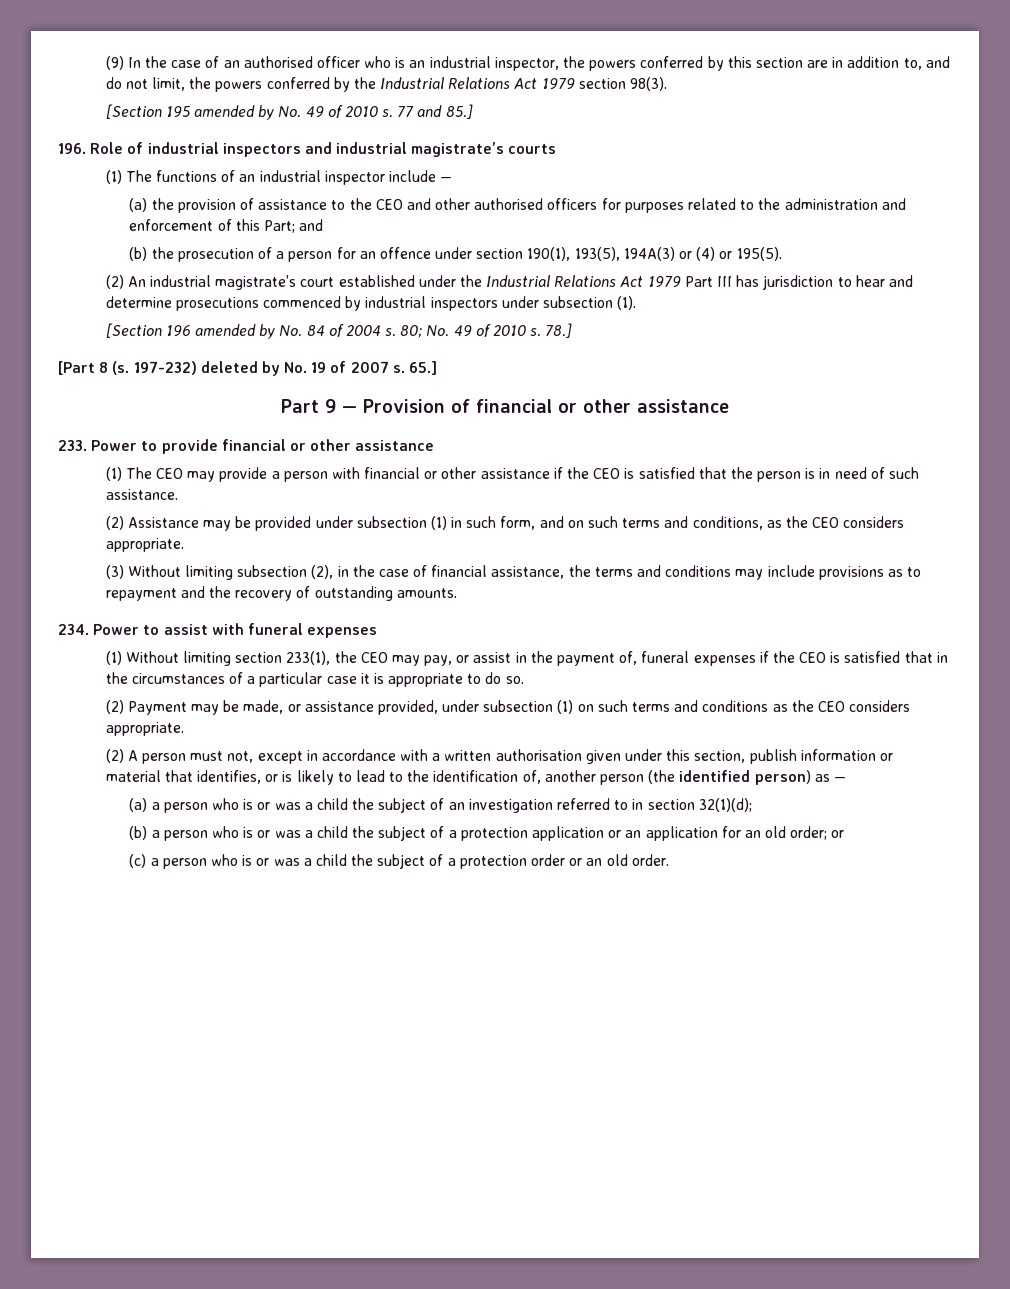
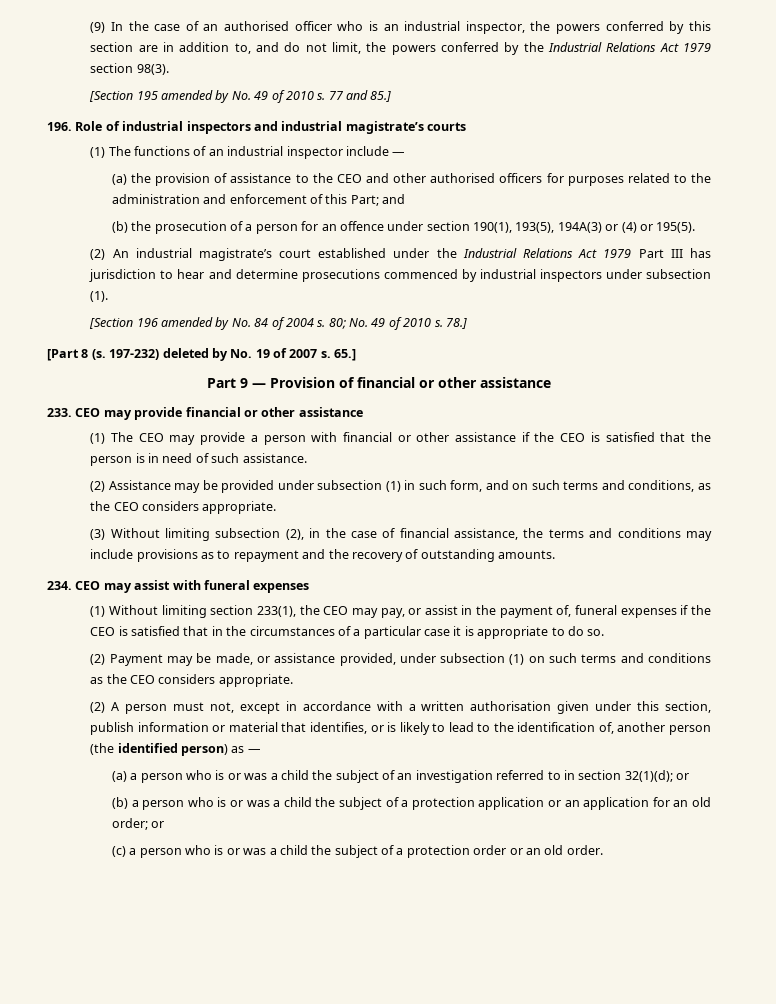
- 233. Power to provide financial or other assistance
+ 233. CEO may provide financial or other assistance
- 234. Power to assist with funeral expenses
+ 234. CEO may assist with funeral expenses
- (a) a person who is or was a child the subject of an investigation referred to in section 32(1)(d);
+ (a) a person who is or was a child the subject of an investigation referred to in section 32(1)(d); or

